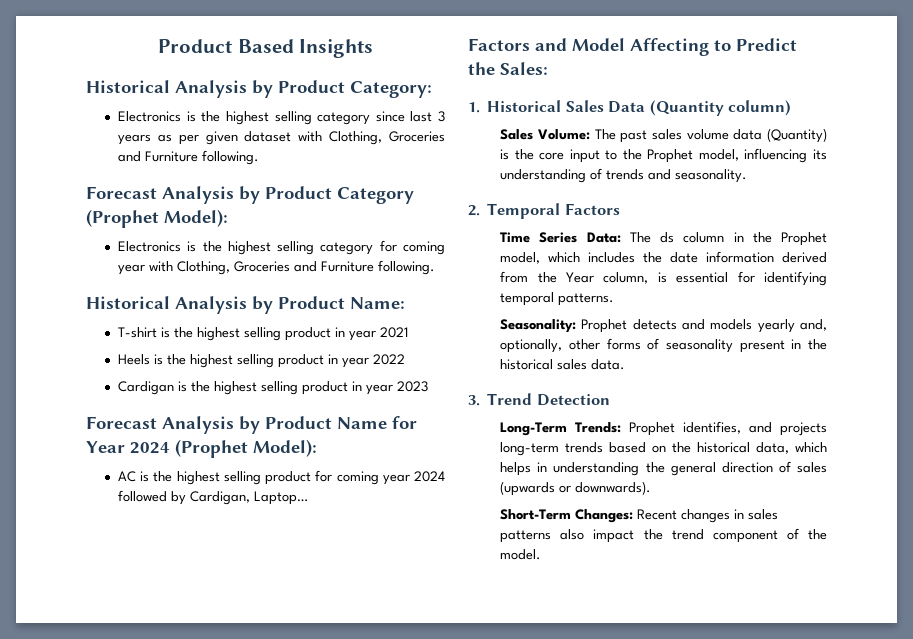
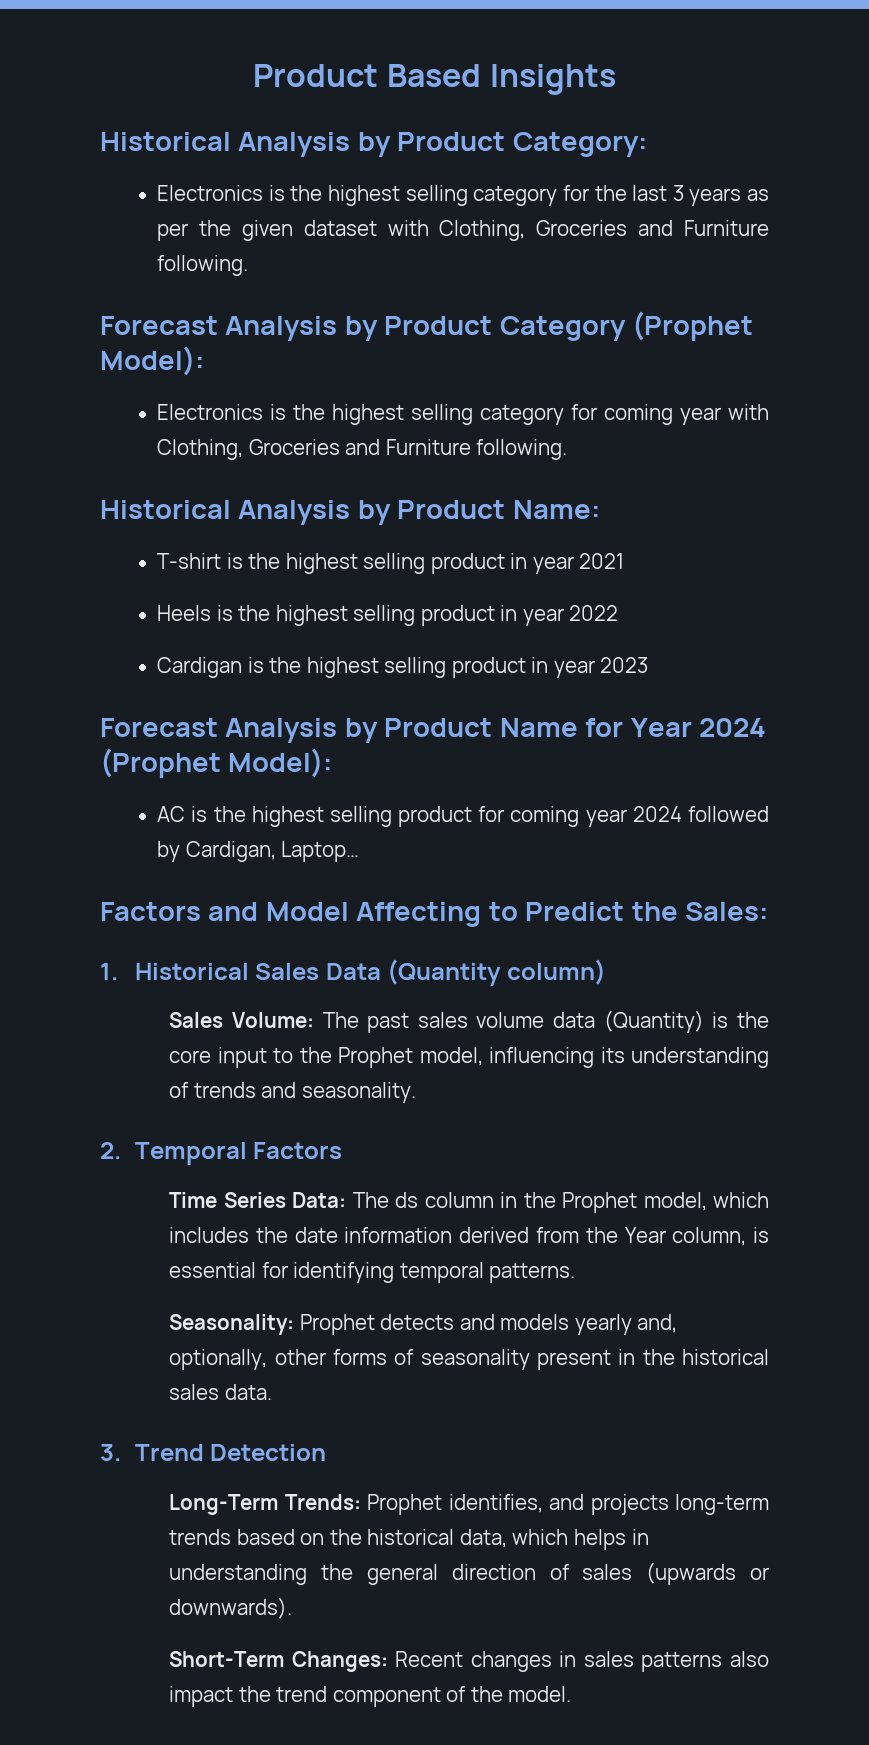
- Electronics is the highest selling category since last 3 years as per given dataset with Clothing, Groceries and Furniture following.
+ Electronics is the highest selling category for the last 3 years as per the given dataset with Clothing, Groceries and Furniture following.

